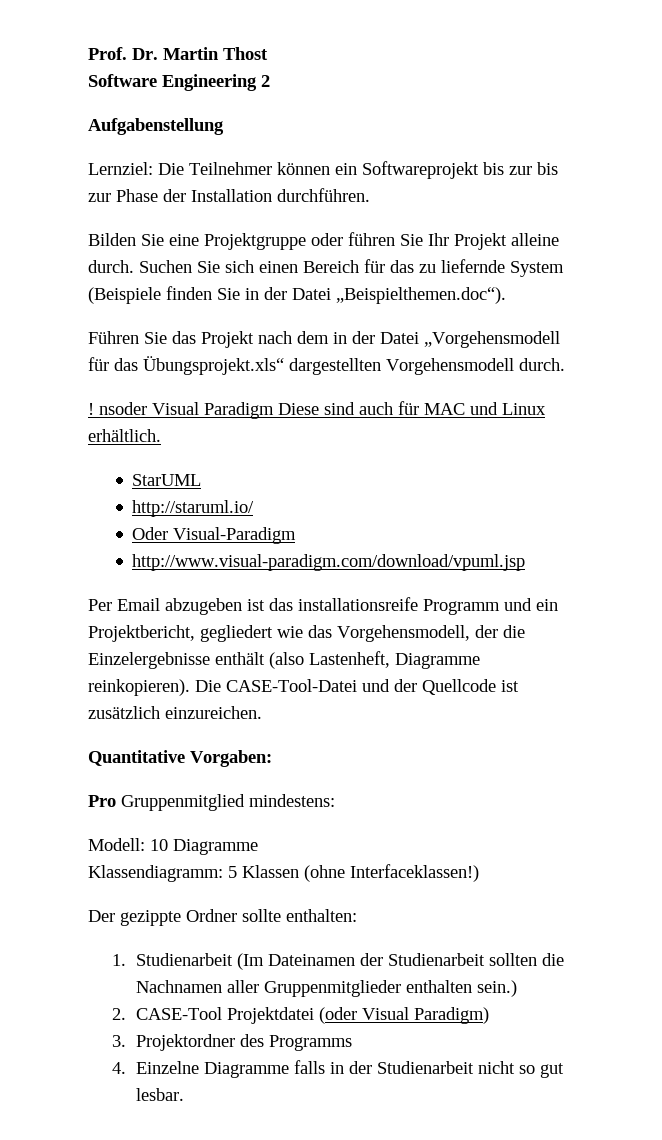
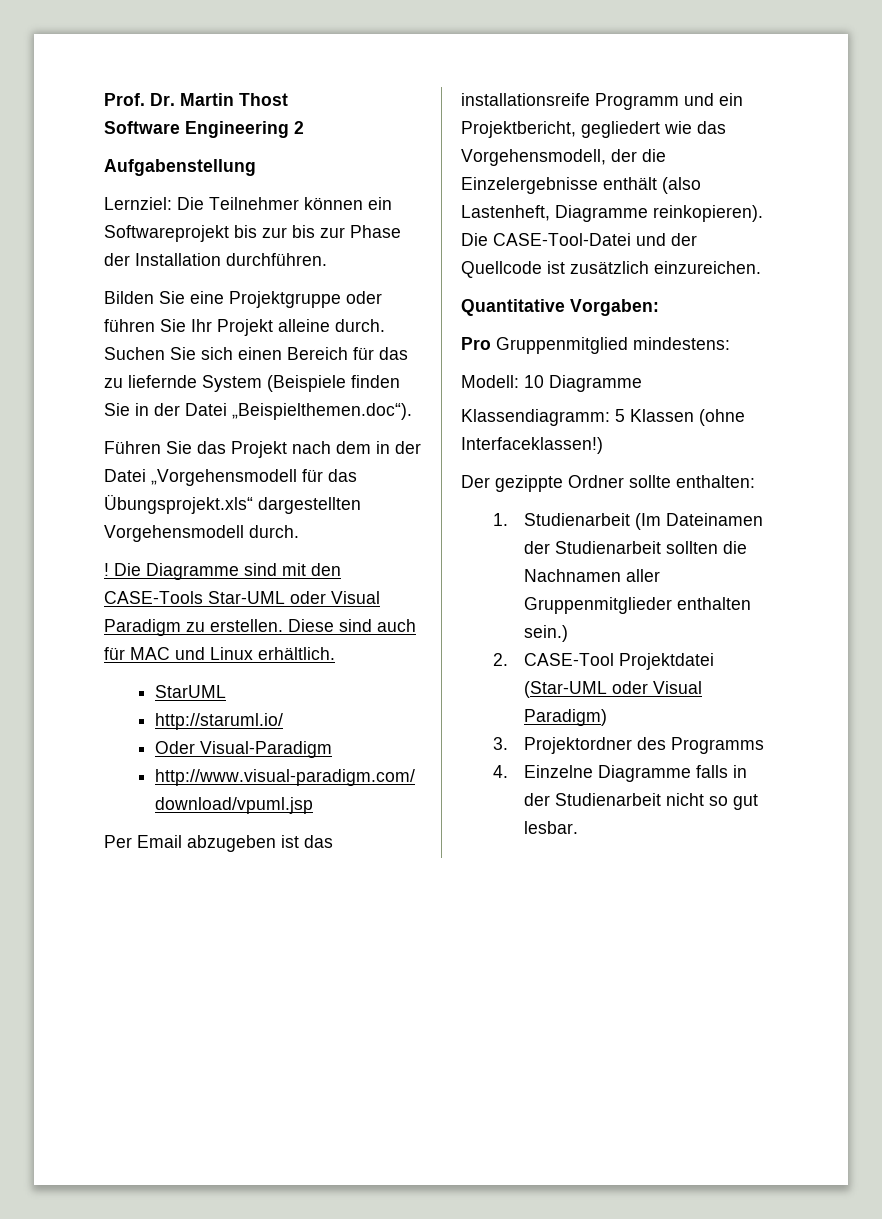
- ! nsoder Visual Paradigm Diese sind auch für MAC und Linux erhältlich.
+ ! Die Diagramme sind mit den CASE-Tools Star-UML oder Visual Paradigm zu erstellen. Diese sind auch für MAC und Linux erhältlich.
- 2. CASE-Tool Projektdatei (oder Visual Paradigm)
+ 2. CASE-Tool Projektdatei (Star-UML oder Visual Paradigm)

